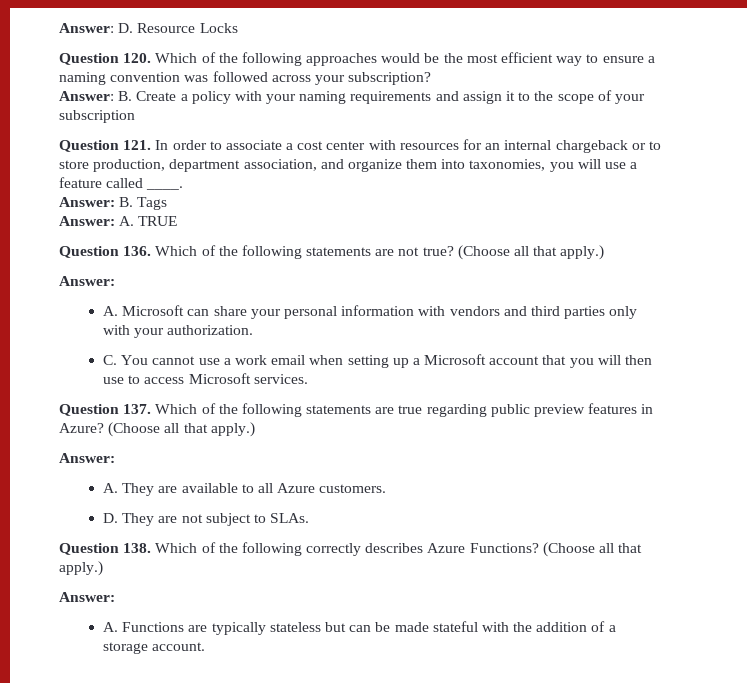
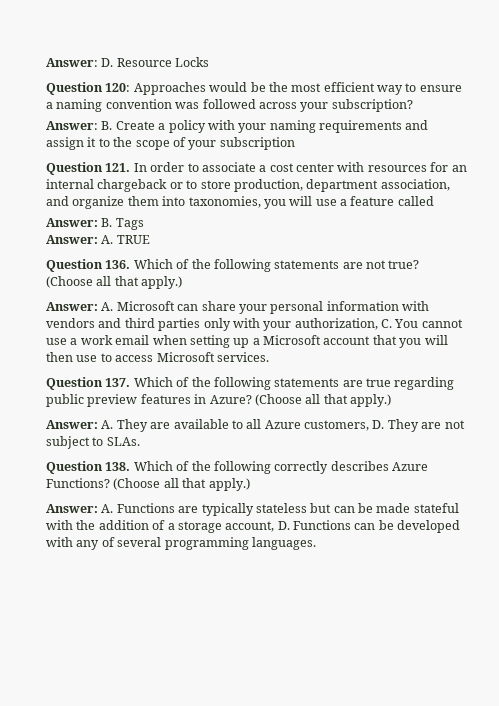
- Question 120. Which of the following approaches would be the most efficient way to ensure a naming convention was followed across your subscription?
+ Question 120: Approaches would be the most efficient way to ensure a naming convention was followed across your subscription?
- Question 121. In order to associate a cost center with resources for an internal chargeback or to store production, department association, and organize them into taxonomies, you will use a feature called ____.
+ Question 121. In order to associate a cost center with resources for an internal chargeback or to store production, department association, and organize them into taxonomies, you will use a feature called
  Question 136. Which of the following statements are not true? (Choose all that apply.)
- Answer:
- A. Microsoft can share your personal information with vendors and third parties only with your authorization.
- C. You cannot use a work email when setting up a Microsoft account that you will then use to access Microsoft services.
+ Answer: A. Microsoft can share your personal information with vendors and third parties only with your authorization, C. You cannot use a work email when setting up a Microsoft account that you will then use to access Microsoft services.
  Question 137. Which of the following statements are true regarding public preview features in Azure? (Choose all that apply.)
- Answer:
- A. They are available to all Azure customers.
- D. They are not subject to SLAs.
+ Answer: A. They are available to all Azure customers, D. They are not subject to SLAs.
  Question 138. Which of the following correctly describes Azure Functions? (Choose all that apply.)
- Answer:
- A. Functions are typically stateless but can be made stateful with the addition of a storage account.
+ Answer: A. Functions are typically stateless but can be made stateful with the addition of a storage account, D. Functions can be developed with any of several programming languages.

